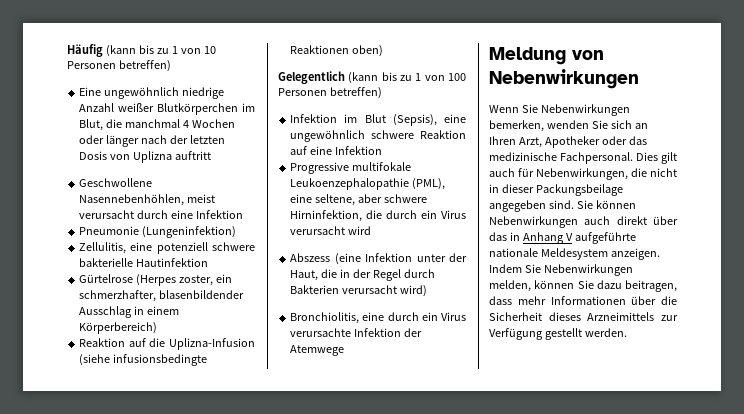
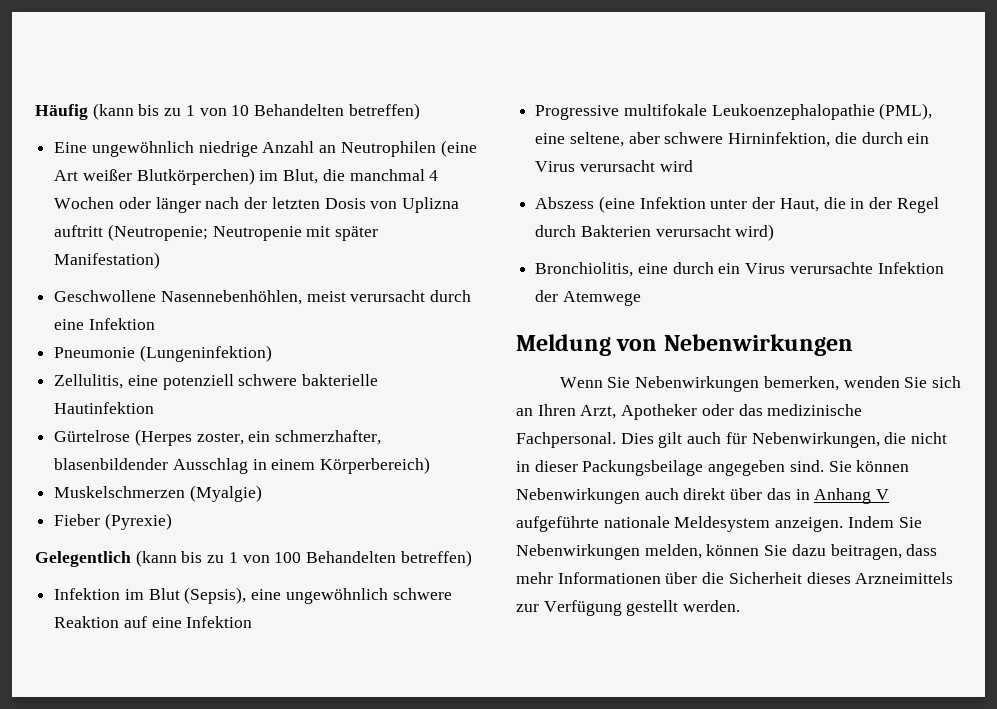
- Häufig (kann bis zu 1 von 10 Personen betreffen)
+ Häufig (kann bis zu 1 von 10 Behandelten betreffen)
- Eine ungewöhnlich niedrige Anzahl weißer Blutkörperchen im Blut, die manchmal 4 Wochen oder länger nach der letzten Dosis von Uplizna auftritt
+ Eine ungewöhnlich niedrige Anzahl an Neutrophilen (eine Art weißer Blutkörperchen) im Blut, die manchmal 4 Wochen oder länger nach der letzten Dosis von Uplizna auftritt (Neutropenie; Neutropenie mit später Manifestation)
- Reaktion auf die Uplizna-Infusion (siehe infusionsbedingte Reaktionen oben)
+ Muskelschmerzen (Myalgie)
+ Fieber (Pyrexie)
- Gelegentlich (kann bis zu 1 von 100 Personen betreffen)
+ Gelegentlich (kann bis zu 1 von 100 Behandelten betreffen)

